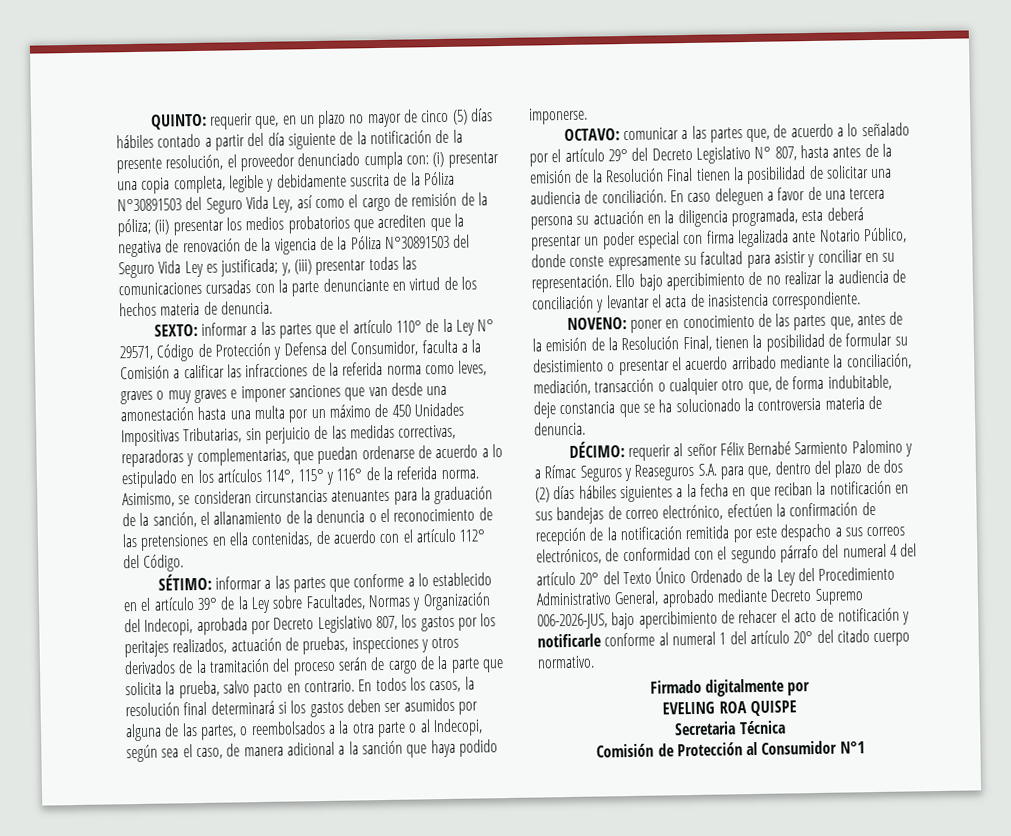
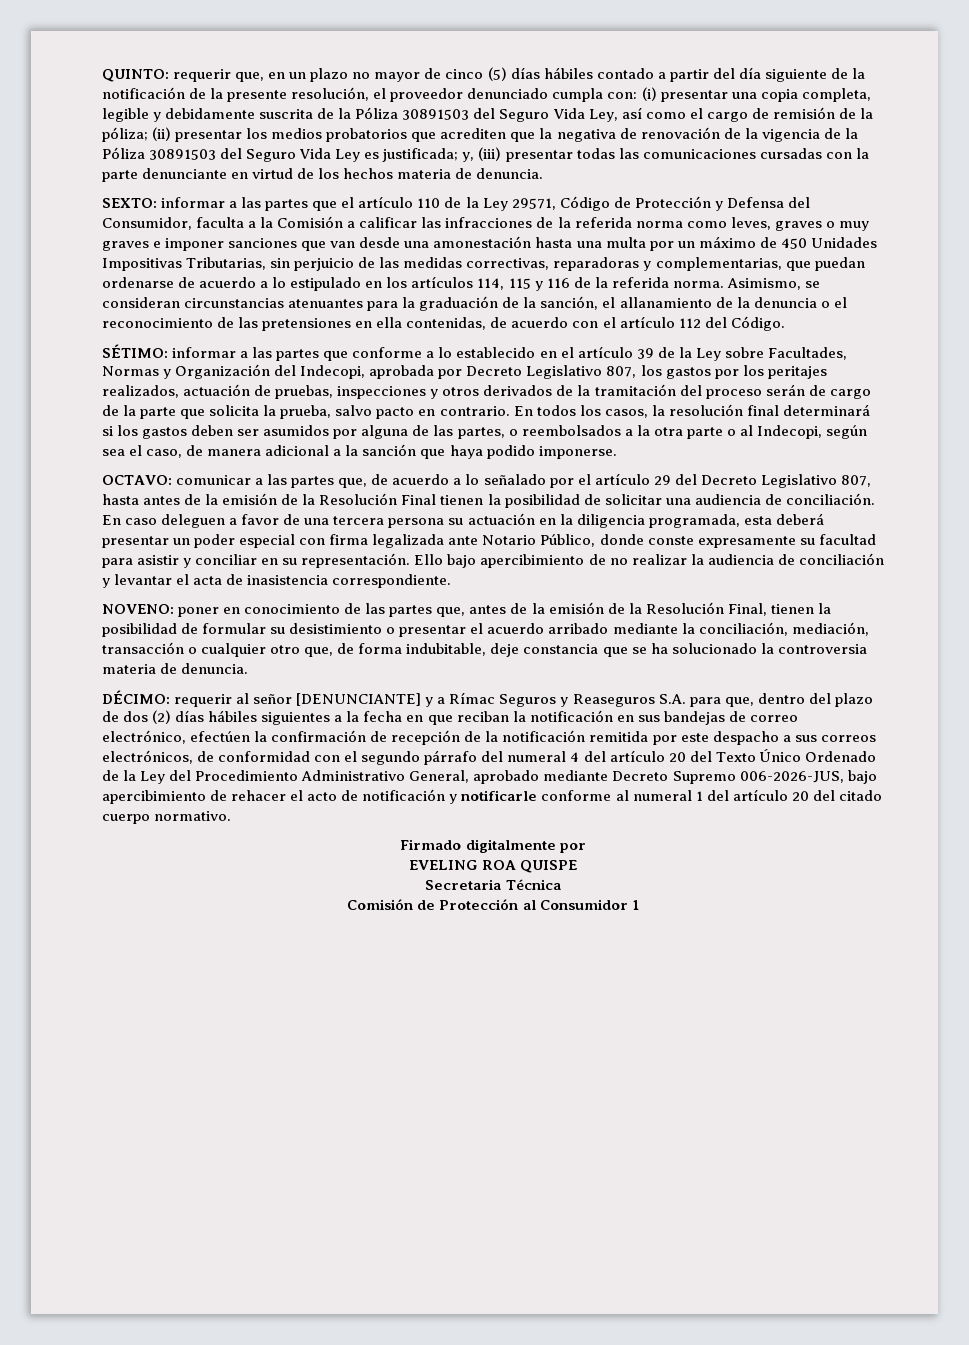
- (i) presentar una copia completa, legible y debidamente suscrita de la Póliza N°30891503 del Seguro Vida Ley, así como el cargo de remisión de la póliza;
+ (i) presentar una copia completa, legible y debidamente suscrita de la Póliza 30891503 del Seguro Vida Ley, así como el cargo de remisión de la póliza;
- (ii) presentar los medios probatorios que acrediten que la negativa de renovación de la vigencia de la Póliza N°30891503 del Seguro Vida Ley es justificada;
+ (ii) presentar los medios probatorios que acrediten que la negativa de renovación de la vigencia de la Póliza 30891503 del Seguro Vida Ley es justificada;
- informar a las partes que el artículo 110° de la Ley N° 29571, Código de Protección y Defensa del Consumidor, faculta a la Comisión a calificar las infracciones de la referida norma como leves, graves o muy graves e imponer sanciones que van desde una amonestación hasta una multa por un máximo de 450 Unidades Impositivas Tributarias, sin perjuicio de las medidas correctivas, reparadoras y complementarias, que puedan ordenarse de acuerdo a lo estipulado en los artículos 114°, 115° y 116° de la referida norma.
+ informar a las partes que el artículo 110 de la Ley 29571, Código de Protección y Defensa del Consumidor, faculta a la Comisión a calificar las infracciones de la referida norma como leves, graves o muy graves e imponer sanciones que van desde una amonestación hasta una multa por un máximo de 450 Unidades Impositivas Tributarias, sin perjuicio de las medidas correctivas, reparadoras y complementarias, que puedan ordenarse de acuerdo a lo estipulado en los artículos 114, 115 y 116 de la referida norma.
- Asimismo, se consideran circunstancias atenuantes para la graduación de la sanción, el allanamiento de la denuncia o el reconocimiento de las pretensiones en ella contenidas, de acuerdo con el artículo 112° del Código.
+ Asimismo, se consideran circunstancias atenuantes para la graduación de la sanción, el allanamiento de la denuncia o el reconocimiento de las pretensiones en ella contenidas, de acuerdo con el artículo 112 del Código.
- SÉTIMO: informar a las partes que conforme a lo establecido en el artículo 39° de la Ley sobre Facultades, Normas y Organización del Indecopi, aprobada por Decreto Legislativo 807, los gastos por los peritajes realizados, actuación de pruebas, inspecciones y otros derivados de la tramitación del proceso serán de cargo de la parte que solicita la prueba, salvo pacto en contrario.
+ SÉTIMO: informar a las partes que conforme a lo establecido en el artículo 39 de la Ley sobre Facultades, Normas y Organización del Indecopi, aprobada por Decreto Legislativo 807, los gastos por los peritajes realizados, actuación de pruebas, inspecciones y otros derivados de la tramitación del proceso serán de cargo de la parte que solicita la prueba, salvo pacto en contrario.
- OCTAVO: comunicar a las partes que, de acuerdo a lo señalado por el artículo 29° del Decreto Legislativo N° 807, hasta antes de la emisión de la Resolución Final tienen la posibilidad de solicitar una audiencia de conciliación.
+ OCTAVO: comunicar a las partes que, de acuerdo a lo señalado por el artículo 29 del Decreto Legislativo 807, hasta antes de la emisión de la Resolución Final tienen la posibilidad de solicitar una audiencia de conciliación.
- requerir al señor Félix Bernabé Sarmiento Palomino y a Rímac Seguros y Reaseguros S.A. para que, dentro del plazo de dos (2) días hábiles siguientes a la fecha en que reciban la notificación en sus bandejas de correo electrónico, efectúen la confirmación de recepción de la notificación remitida por este despacho a sus correos electrónicos, de conformidad con el segundo párrafo del numeral 4 del artículo 20° del Texto Único Ordenado de la Ley del Procedimiento Administrativo General, aprobado mediante Decreto Supremo 006-2026-JUS, bajo apercibimiento de rehacer el acto de notificación y notificarle conforme al numeral 1 del artículo 20° del citado cuerpo normativo.
+ requerir al señor [DENUNCIANTE] y a Rímac Seguros y Reaseguros S.A. para que, dentro del plazo de dos (2) días hábiles siguientes a la fecha en que reciban la notificación en sus bandejas de correo electrónico, efectúen la confirmación de recepción de la notificación remitida por este despacho a sus correos electrónicos, de conformidad con el segundo párrafo del numeral 4 del artículo 20 del Texto Único Ordenado de la Ley del Procedimiento Administrativo General, aprobado mediante Decreto Supremo 006-2026-JUS, bajo apercibimiento de rehacer el acto de notificación y notificarle conforme al numeral 1 del artículo 20 del citado cuerpo normativo.
- Comisión de Protección al Consumidor N°1
+ Comisión de Protección al Consumidor 1

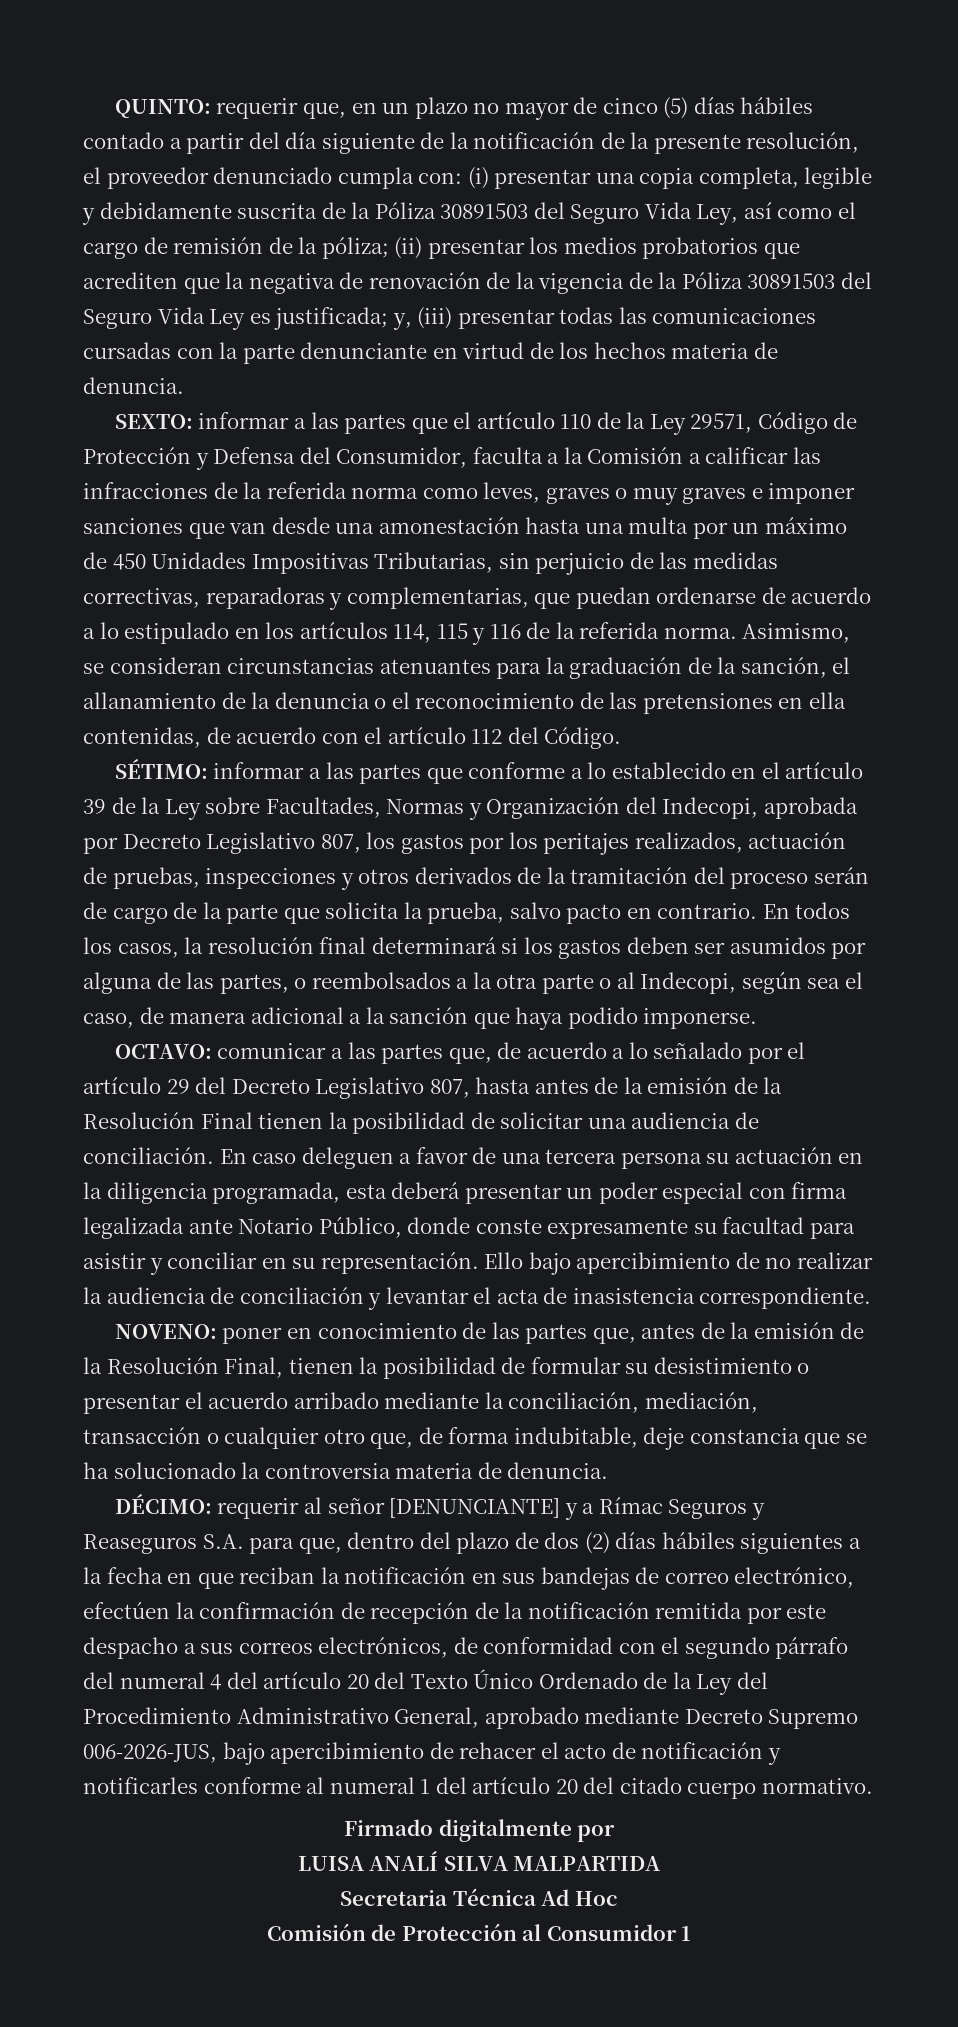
- requerir al señor [DENUNCIANTE] y a Rímac Seguros y Reaseguros S.A. para que, dentro del plazo de dos (2) días hábiles siguientes a la fecha en que reciban la notificación en sus bandejas de correo electrónico, efectúen la confirmación de recepción de la notificación remitida por este despacho a sus correos electrónicos, de conformidad con el segundo párrafo del numeral 4 del artículo 20 del Texto Único Ordenado de la Ley del Procedimiento Administrativo General, aprobado mediante Decreto Supremo 006-2026-JUS, bajo apercibimiento de rehacer el acto de notificación y notificarle conforme al numeral 1 del artículo 20 del citado cuerpo normativo.
+ requerir al señor [DENUNCIANTE] y a Rímac Seguros y Reaseguros S.A. para que, dentro del plazo de dos (2) días hábiles siguientes a la fecha en que reciban la notificación en sus bandejas de correo electrónico, efectúen la confirmación de recepción de la notificación remitida por este despacho a sus correos electrónicos, de conformidad con el segundo párrafo del numeral 4 del artículo 20 del Texto Único Ordenado de la Ley del Procedimiento Administrativo General, aprobado mediante Decreto Supremo 006-2026-JUS, bajo apercibimiento de rehacer el acto de notificación y notificarles conforme al numeral 1 del artículo 20 del citado cuerpo normativo.
- EVELING ROA QUISPE
+ LUISA ANALÍ SILVA MALPARTIDA
- Secretaria Técnica
+ Secretaria Técnica Ad Hoc

